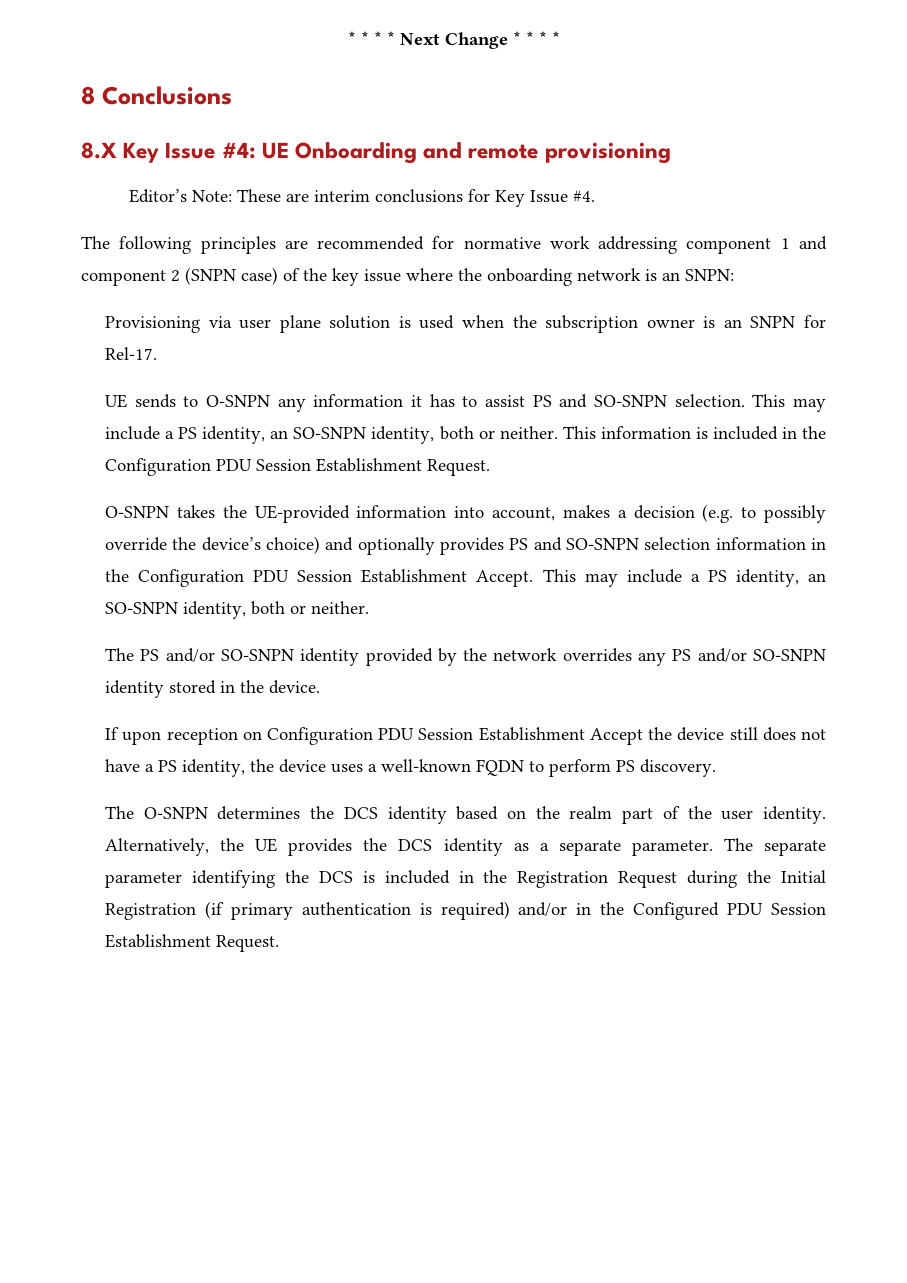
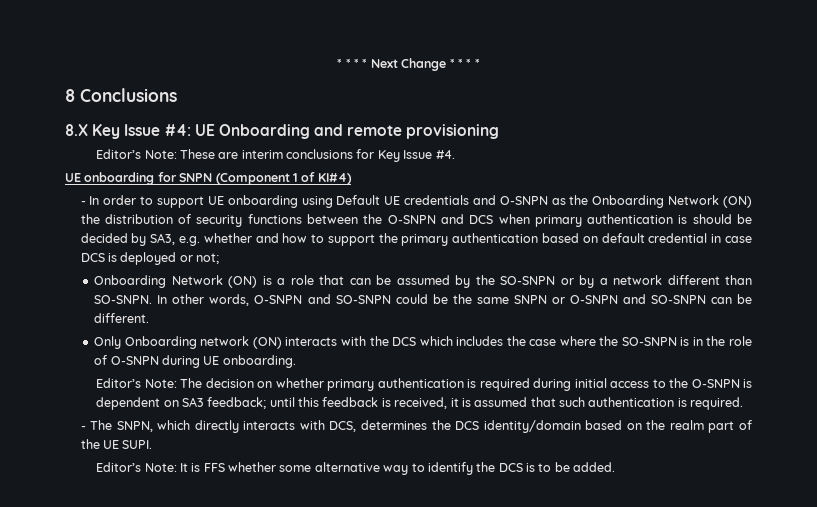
- The following principles are recommended for normative work addressing component 1 and component 2 (SNPN case) of the key issue where the onboarding network is an SNPN:
- Provisioning via user plane solution is used when the subscription owner is an SNPN for Rel-17.
- UE sends to O-SNPN any information it has to assist PS and SO-SNPN selection. This may include a PS identity, an SO-SNPN identity, both or neither. This information is included in the Configuration PDU Session Establishment Request.
- O-SNPN takes the UE-provided information into account, makes a decision (e.g. to possibly override the device’s choice) and optionally provides PS and SO-SNPN selection information in the Configuration PDU Session Establishment Accept. This may include a PS identity, an SO-SNPN identity, both or neither.
- The PS and/or SO-SNPN identity provided by the network overrides any PS and/or SO-SNPN identity stored in the device.
- If upon reception on Configuration PDU Session Establishment Accept the device still does not have a PS identity, the device uses a well-known FQDN to perform PS discovery.
- The O-SNPN determines the DCS identity based on the realm part of the user identity. Alternatively, the UE provides the DCS identity as a separate parameter. The separate parameter identifying the DCS is included in the Registration Request during the Initial Registration (if primary authentication is required) and/or in the Configured PDU Session Establishment Request.
+ UE onboarding for SNPN (Component 1 of KI#4)
+ - In order to support UE onboarding using Default UE credentials and O-SNPN as the Onboarding Network (ON) the distribution of security functions between the O-SNPN and DCS when primary authentication is should be decided by SA3, e.g. whether and how to support the primary authentication based on default credential in case DCS is deployed or not;
+ Onboarding Network (ON) is a role that can be assumed by the SO-SNPN or by a network different than SO-SNPN. In other words, O-SNPN and SO-SNPN could be the same SNPN or O-SNPN and SO-SNPN can be different.
+ Only Onboarding network (ON) interacts with the DCS which includes the case where the SO-SNPN is in the role of O-SNPN during UE onboarding.
+ Editor’s Note: The decision on whether primary authentication is required during initial access to the O-SNPN is dependent on SA3 feedback; until this feedback is received, it is assumed that such authentication is required.
+ - The SNPN, which directly interacts with DCS, determines the DCS identity/domain based on the realm part of the UE SUPI.
+ Editor’s Note: It is FFS whether some alternative way to identify the DCS is to be added.

